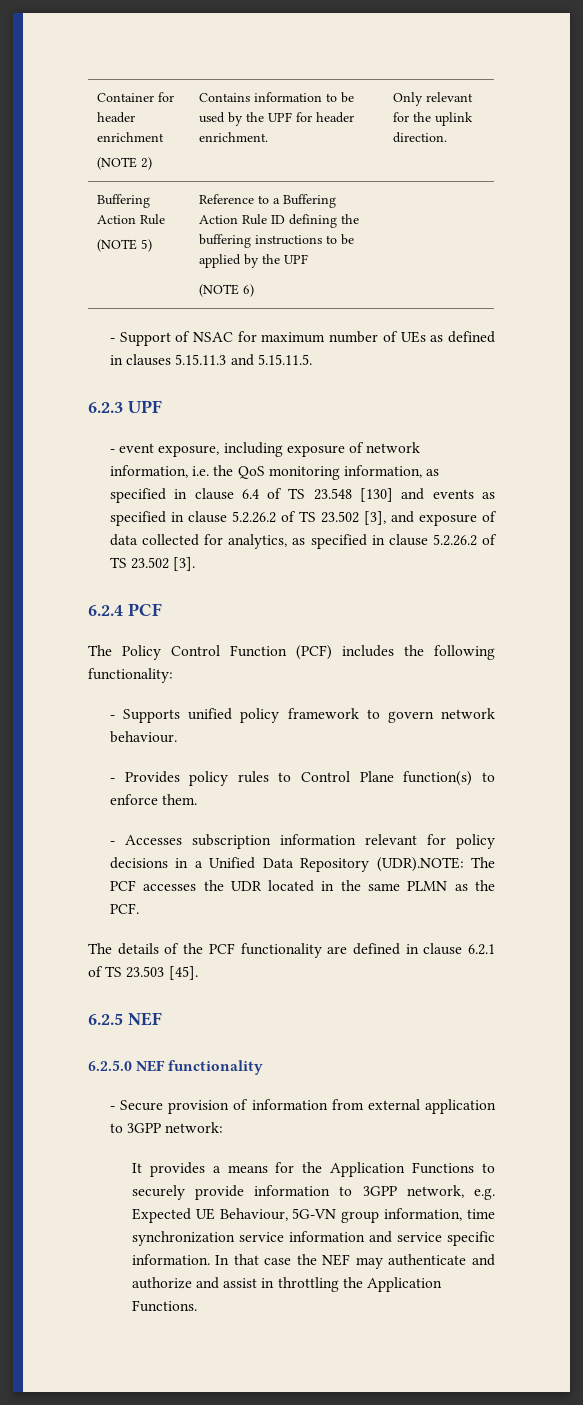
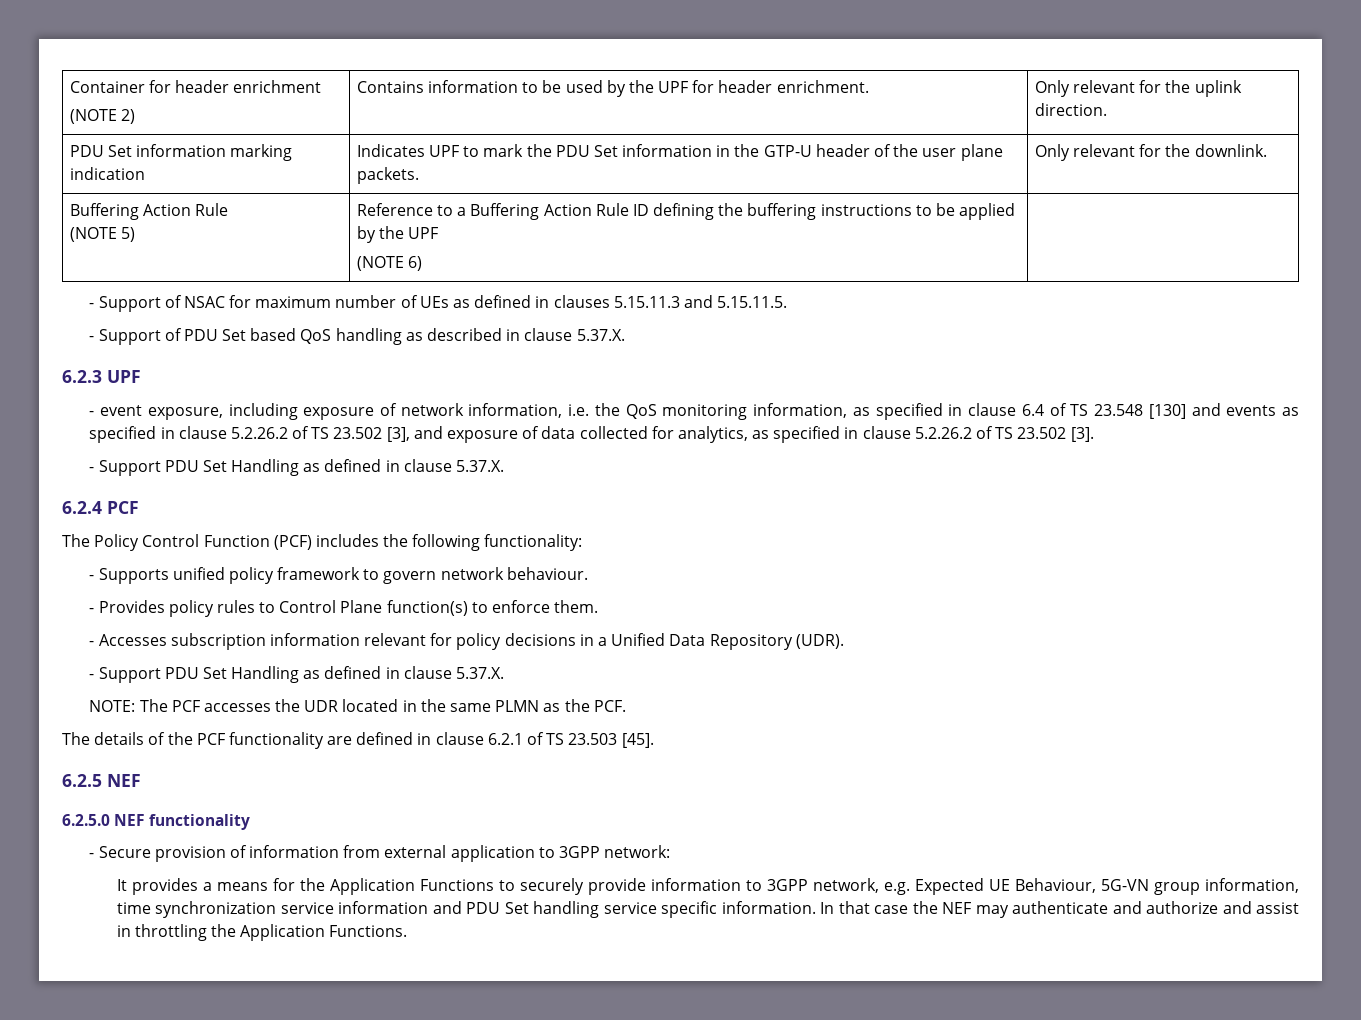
+ PDU Set information marking indication | Indicates UPF to mark the PDU Set information in the GTP-U header of the user plane packets. | Only relevant for the downlink.
+ - Support of PDU Set based QoS handling as described in clause 5.37.X.
  - event exposure, including exposure of network information, i.e. the QoS monitoring information, as specified in clause 6.4 of TS 23.548 [130] and events as specified in clause 5.2.26.2 of TS 23.502 [3], and exposure of data collected for analytics, as specified in clause 5.2.26.2 of TS 23.502 [3].
+ - Support PDU Set Handling as defined in clause 5.37.X.
- - Accesses subscription information relevant for policy decisions in a Unified Data Repository (UDR).NOTE: The PCF accesses the UDR located in the same PLMN as the PCF.
+ - Accesses subscription information relevant for policy decisions in a Unified Data Repository (UDR).
+ - Support PDU Set Handling as defined in clause 5.37.X.
+ NOTE: The PCF accesses the UDR located in the same PLMN as the PCF.
- It provides a means for the Application Functions to securely provide information to 3GPP network, e.g. Expected UE Behaviour, 5G-VN group information, time synchronization service information and service specific information.
+ It provides a means for the Application Functions to securely provide information to 3GPP network, e.g. Expected UE Behaviour, 5G-VN group information, time synchronization service information and PDU Set handling service specific information.

